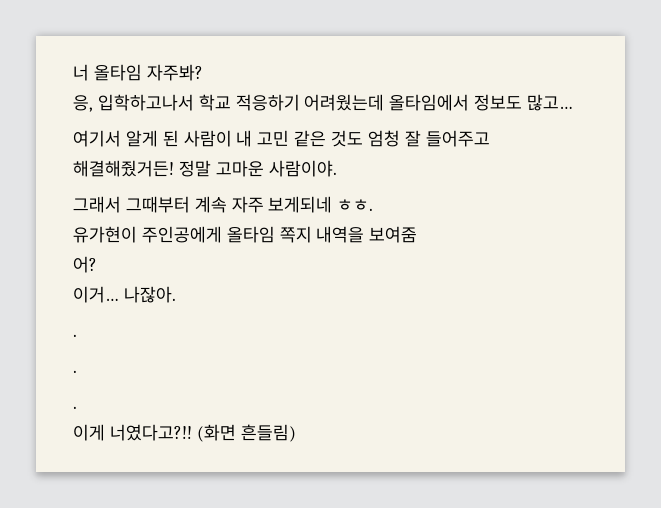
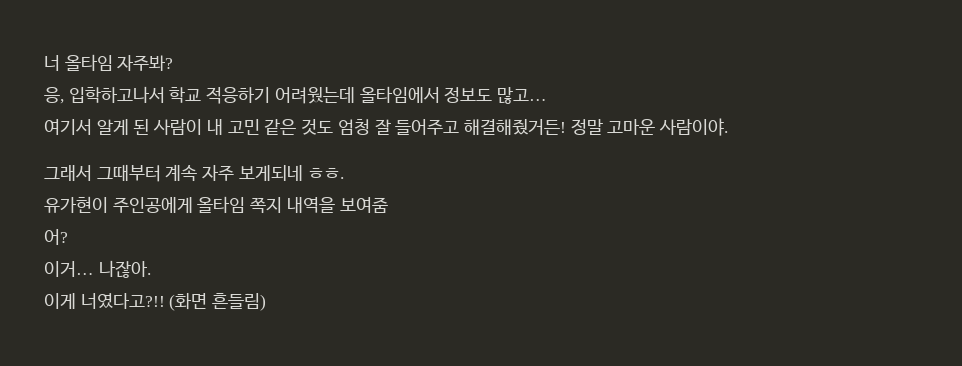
  나잖아.
- .
- .
- .

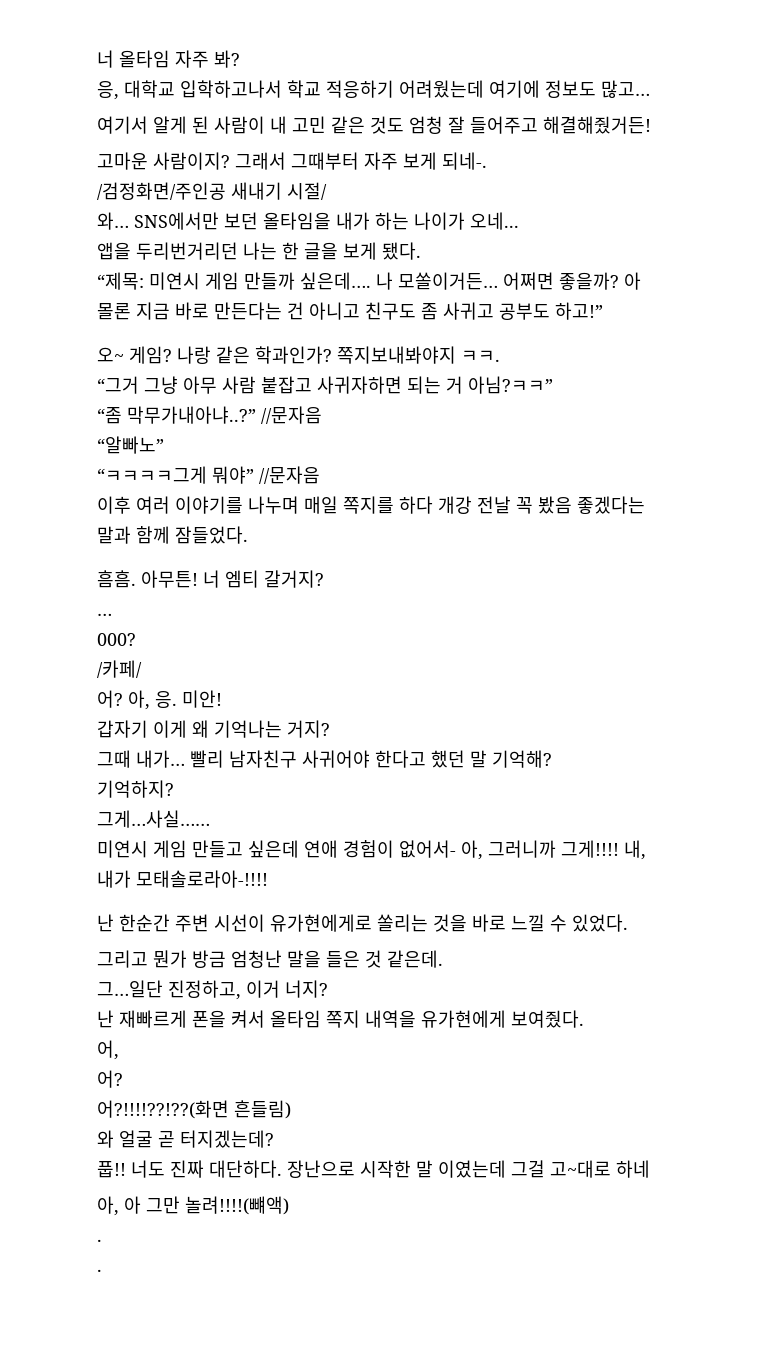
- 너 올타임 자주봐?
+ 너 올타임 자주 봐?
- 응, 입학하고나서 학교 적응하기 어려웠는데 올타임에서 정보도 많고…
+ 응, 대학교 입학하고나서 학교 적응하기 어려웠는데 여기에 정보도 많고…
- 여기서 알게 된 사람이 내 고민 같은 것도 엄청 잘 들어주고 해결해줬거든! 정말 고마운 사람이야.
- 그래서 그때부터 계속 자주 보게되네 ㅎㅎ.
- 유가현이 주인공에게 올타임 쪽지 내역을 보여줌
+ 여기서 알게 된 사람이 내 고민 같은 것도 엄청 잘 들어주고 해결해줬거든!
+ 고마운 사람이지? 그래서 그때부터 자주 보게 되네-.
+ /검정화면/주인공 새내기 시절/
+ 와… SNS에서만 보던 올타임을 내가 하는 나이가 오네...
+ 앱을 두리번거리던 나는 한 글을 보게 됐다.
+ “제목: 미연시 게임 만들까 싶은데…. 나 모쏠이거든… 어쩌면 좋을까? 아 몰론 지금 바로 만든다는 건 아니고 친구도 좀 사귀고 공부도 하고!”
+ 오~ 게임? 나랑 같은 학과인가? 쪽지보내봐야지 ㅋㅋ.
+ “그거 그냥 아무 사람 붙잡고 사귀자하면 되는 거 아님?ㅋㅋ”
+ “좀 막무가내아냐..?” //문자음
+ “알빠노”
+ “ㅋㅋㅋㅋ그게 뭐야” //문자음
+ 이후 여러 이야기를 나누며 매일 쪽지를 하다 개강 전날 꼭 봤음 좋겠다는 말과 함께 잠들었다.
+ 흠흠. 아무튼! 너 엠티 갈거지?
+ …
+ 000?
+ /카페/
+ 어? 아, 응. 미안!
+ 갑자기 이게 왜 기억나는 거지?
+ 그때 내가… 빨리 남자친구 사귀어야 한다고 했던 말 기억해?
+ 기억하지?
+ 그게…사실……
+ 미연시 게임 만들고 싶은데 연애 경험이 없어서- 아, 그러니까 그게!!!! 내, 내가 모태솔로라아-!!!!
+ 난 한순간 주변 시선이 유가현에게로 쏠리는 것을 바로 느낄 수 있었다.
+ 그리고 뭔가 방금 엄청난 말을 들은 것 같은데.
+ 그…일단 진정하고, 이거 너지?
+ 난 재빠르게 폰을 켜서 올타임 쪽지 내역을 유가현에게 보여줬다.
+ 어,
  어?
- 이거… 나잖아.
- 이게 너였다고?!! (화면 흔들림)
+ 어?!!!!??!??(화면 흔들림)
+ 와 얼굴 곧 터지겠는데?
+ 풉!! 너도 진짜 대단하다. 장난으로 시작한 말 이였는데 그걸 고~대로 하네
+ 아, 아 그만 놀려!!!!(뺴액)
+ .
+ .

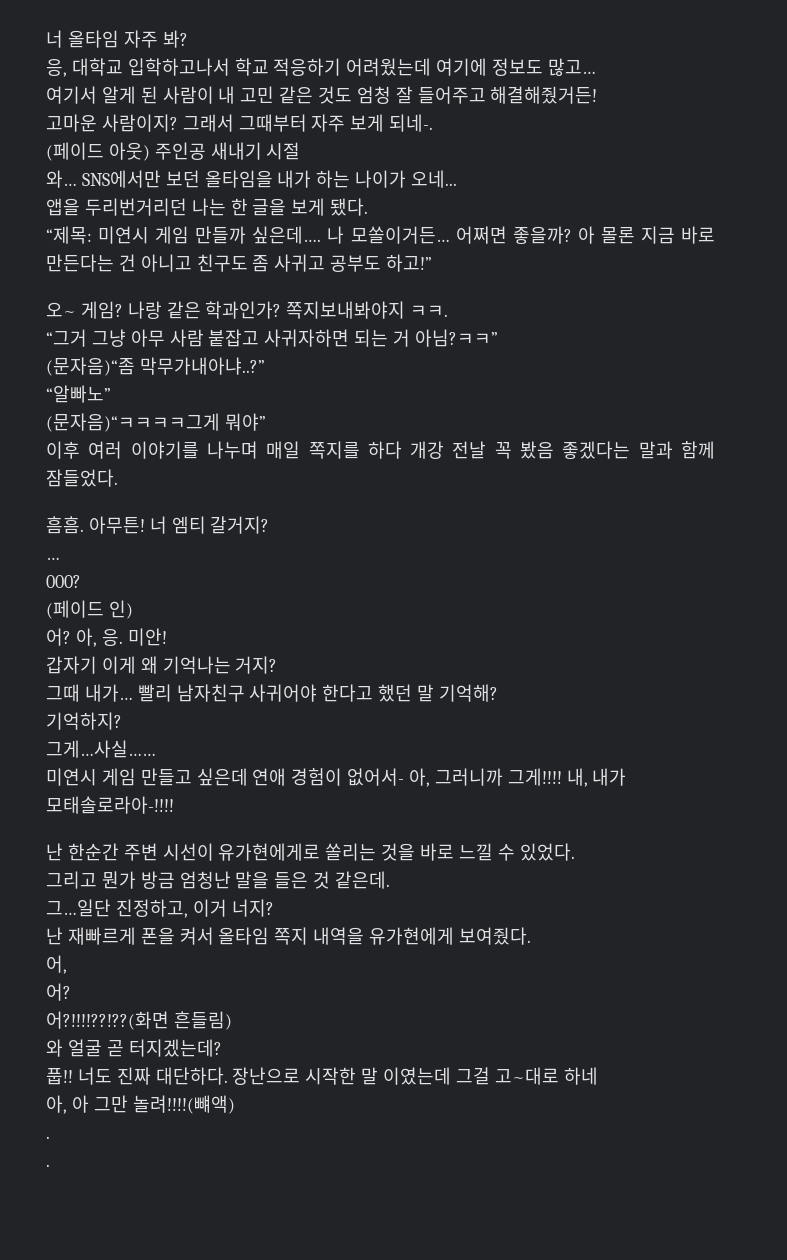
- /검정화면/주인공 새내기 시절/
+ (페이드 아웃) 주인공 새내기 시절
- “좀 막무가내아냐..?” //문자음
+ (문자음)“좀 막무가내아냐..?”
- “ㅋㅋㅋㅋ그게 뭐야” //문자음
+ (문자음)“ㅋㅋㅋㅋ그게 뭐야”
- /카페/
+ (페이드 인)

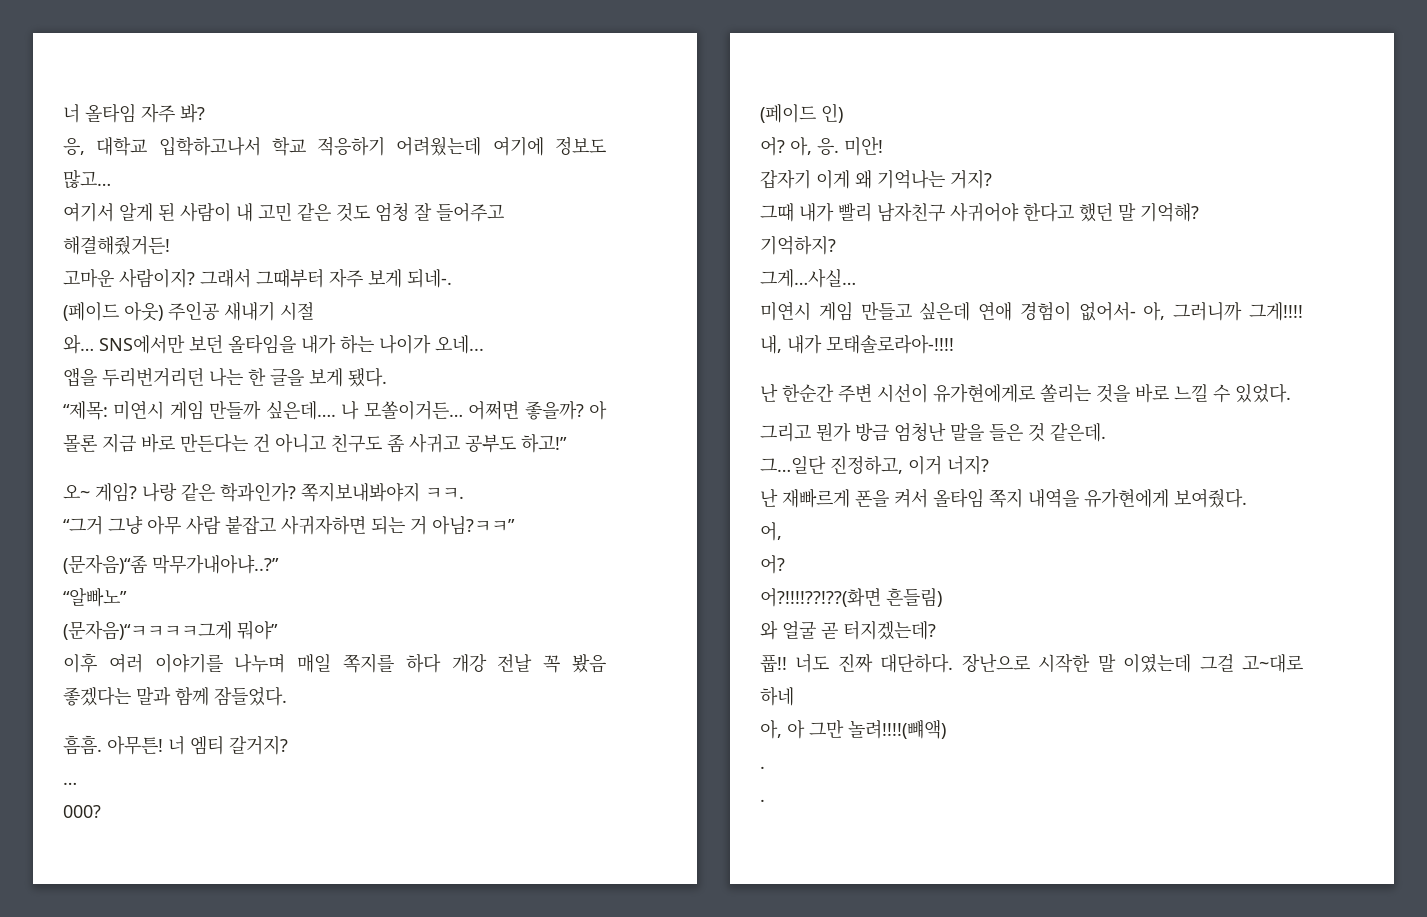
- 그때 내가… 빨리 남자친구 사귀어야 한다고 했던 말 기억해?
+ 그때 내가 빨리 남자친구 사귀어야 한다고 했던 말 기억해?
- 그게…사실……
+ 그게…사실…

